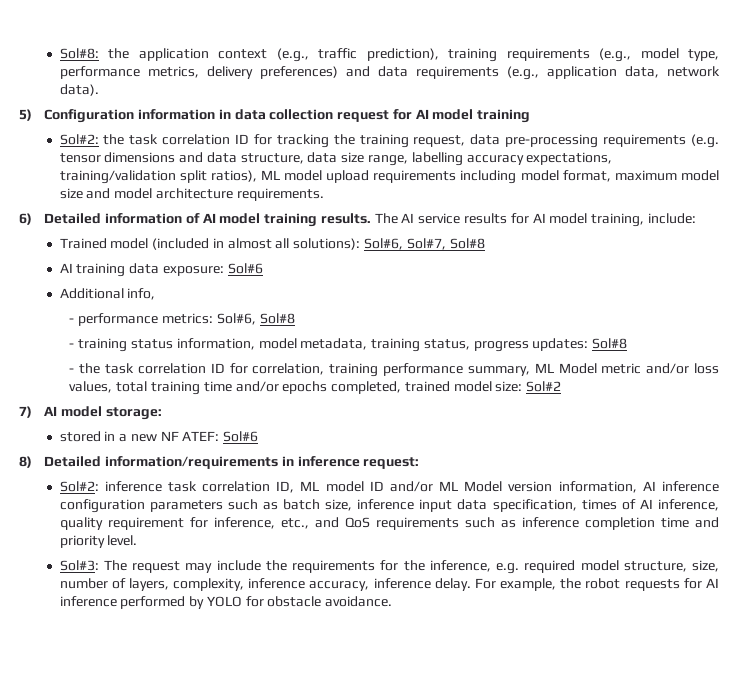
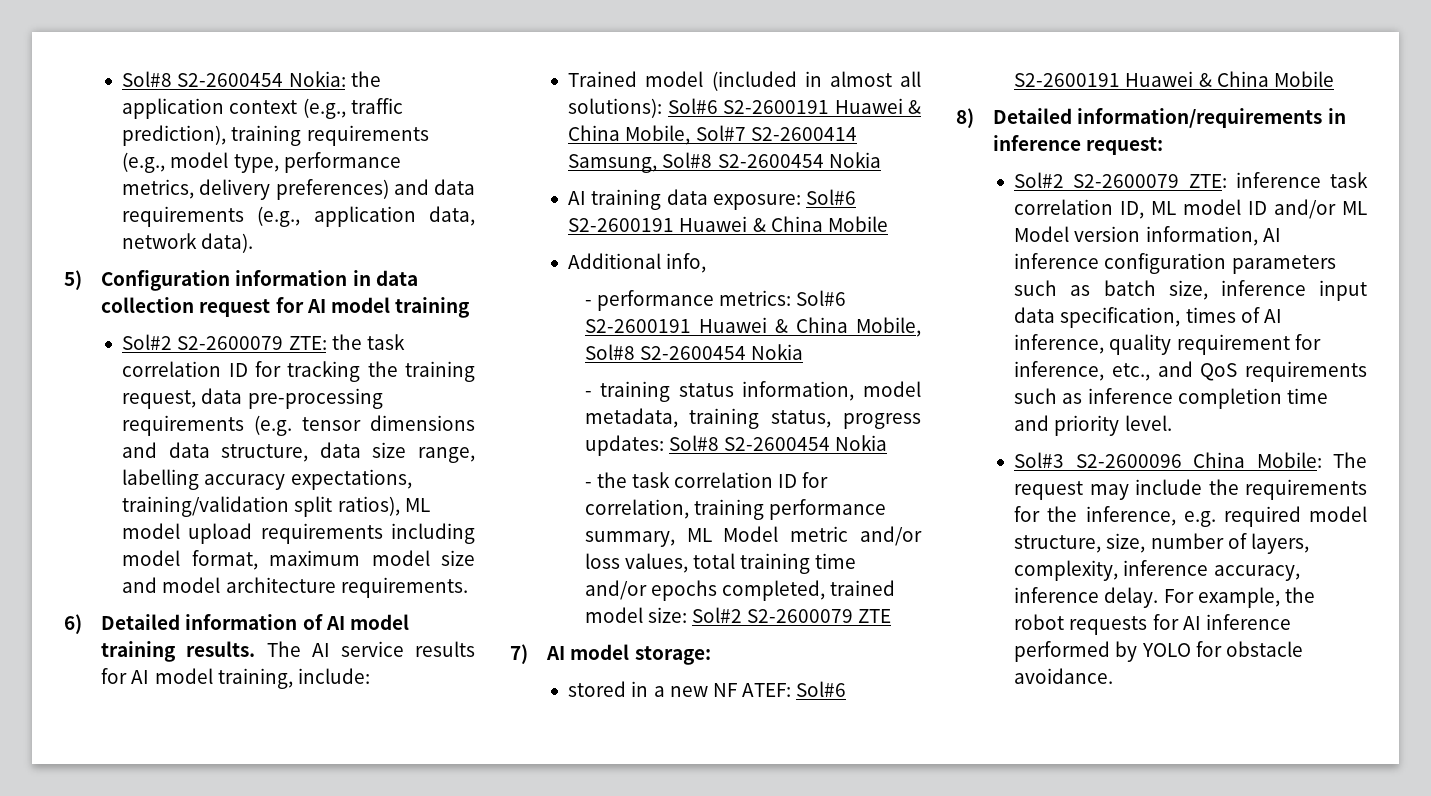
- Sol#8: the application context (e.g., traffic prediction), training requirements (e.g., model type, performance metrics, delivery preferences) and data requirements (e.g., application data, network data).
+ Sol#8 S2-2600454 Nokia: the application context (e.g., traffic prediction), training requirements (e.g., model type, performance metrics, delivery preferences) and data requirements (e.g., application data, network data).
- Sol#2: the task correlation ID for tracking the training request, data pre-processing requirements (e.g. tensor dimensions and data structure, data size range, labelling accuracy expectations, training/validation split ratios), ML model upload requirements including model format, maximum model size and model architecture requirements.
+ Sol#2 S2-2600079 ZTE: the task correlation ID for tracking the training request, data pre-processing requirements (e.g. tensor dimensions and data structure, data size range, labelling accuracy expectations, training/validation split ratios), ML model upload requirements including model format, maximum model size and model architecture requirements.
- Trained model (included in almost all solutions): Sol#6, Sol#7, Sol#8
+ Trained model (included in almost all solutions): Sol#6 S2-2600191 Huawei & China Mobile, Sol#7 S2-2600414 Samsung, Sol#8 S2-2600454 Nokia
- AI training data exposure: Sol#6
+ AI training data exposure: Sol#6 S2-2600191 Huawei & China Mobile
- - performance metrics: Sol#6, Sol#8
+ - performance metrics: Sol#6 S2-2600191 Huawei & China Mobile, Sol#8 S2-2600454 Nokia
- - training status information, model metadata, training status, progress updates: Sol#8
+ - training status information, model metadata, training status, progress updates: Sol#8 S2-2600454 Nokia
- - the task correlation ID for correlation, training performance summary, ML Model metric and/or loss values, total training time and/or epochs completed, trained model size: Sol#2
+ - the task correlation ID for correlation, training performance summary, ML Model metric and/or loss values, total training time and/or epochs completed, trained model size: Sol#2 S2-2600079 ZTE
- stored in a new NF ATEF: Sol#6
+ stored in a new NF ATEF: Sol#6 S2-2600191 Huawei & China Mobile
- Sol#2: inference task correlation ID, ML model ID and/or ML Model version information, AI inference configuration parameters such as batch size, inference input data specification, times of AI inference, quality requirement for inference, etc., and QoS requirements such as inference completion time and priority level.
+ Sol#2 S2-2600079 ZTE: inference task correlation ID, ML model ID and/or ML Model version information, AI inference configuration parameters such as batch size, inference input data specification, times of AI inference, quality requirement for inference, etc., and QoS requirements such as inference completion time and priority level.
- Sol#3: The request may include the requirements for the inference, e.g. required model structure, size, number of layers, complexity, inference accuracy, inference delay.
+ Sol#3 S2-2600096 China Mobile: The request may include the requirements for the inference, e.g. required model structure, size, number of layers, complexity, inference accuracy, inference delay.

